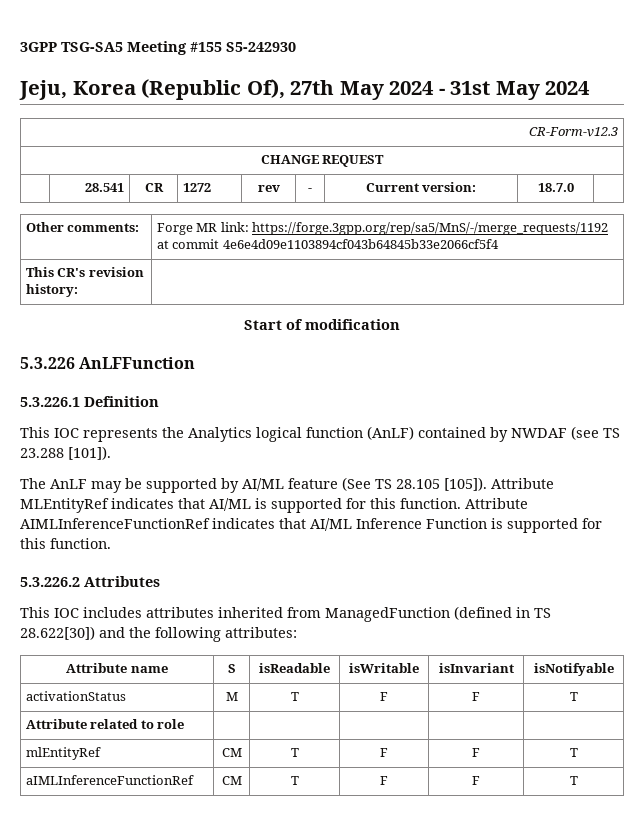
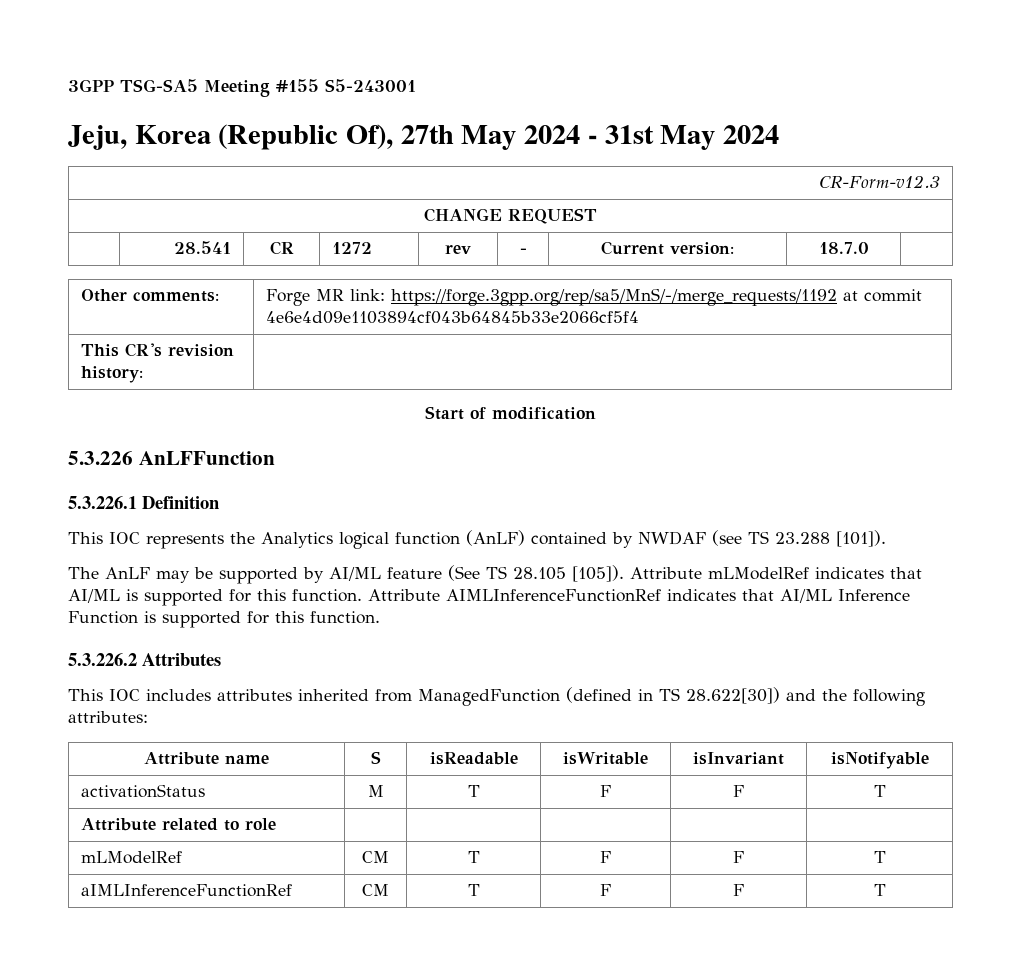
- 3GPP TSG-SA5 Meeting #155 S5-242930
+ 3GPP TSG-SA5 Meeting #155 S5-243001
- Attribute MLEntityRef indicates that AI/ML is supported for this function.
+ Attribute mLModelRef indicates that AI/ML is supported for this function.
- mlEntityRef | CM | T | F | F | T
+ mLModelRef | CM | T | F | F | T

